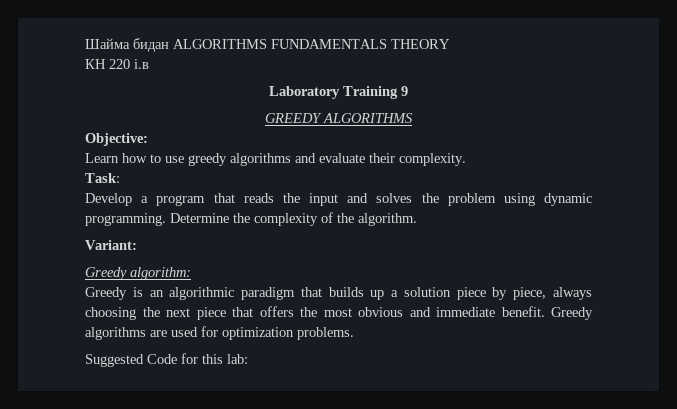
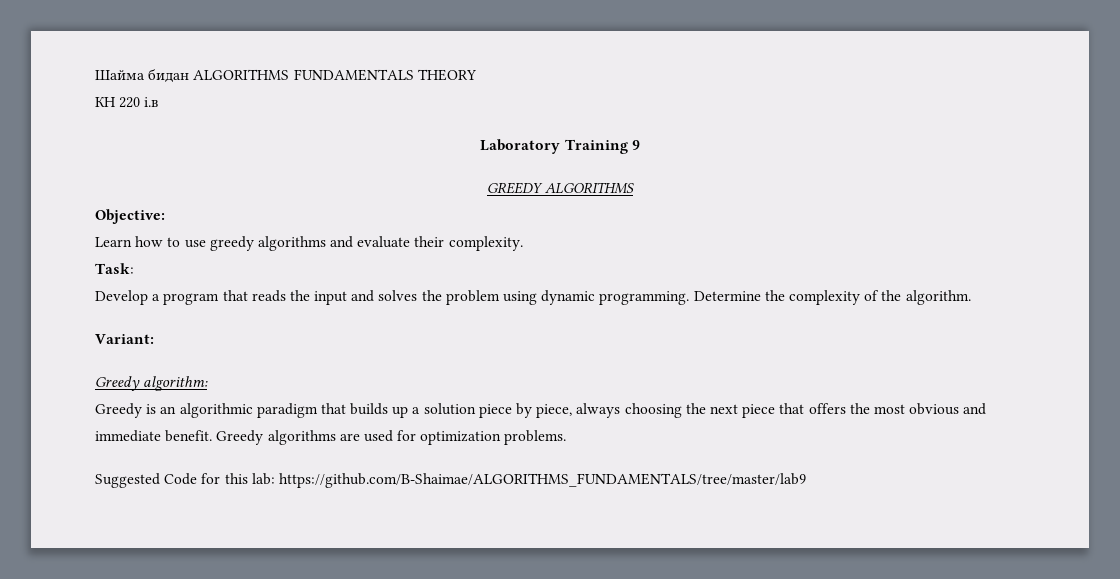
- Suggested Code for this lab:
+ Suggested Code for this lab: https://github.com/B-Shaimae/ALGORITHMS_FUNDAMENTALS/tree/master/lab9

